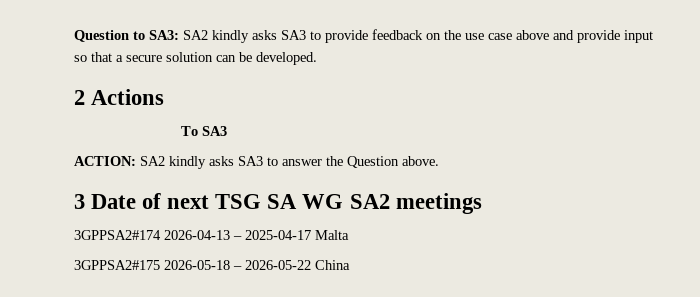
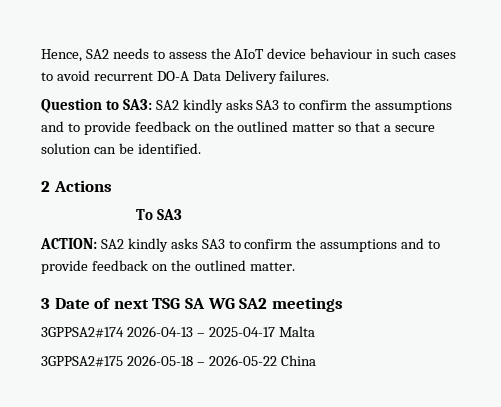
+ Hence, SA2 needs to assess the AIoT device behaviour in such cases to avoid recurrent DO-A Data Delivery failures.
- Question to SA3: SA2 kindly asks SA3 to provide feedback on the use case above and provide input so that a secure solution can be developed.
+ Question to SA3: SA2 kindly asks SA3 to confirm the assumptions and to provide feedback on the outlined matter so that a secure solution can be identified.
- ACTION: SA2 kindly asks SA3 to answer the Question above.
+ ACTION: SA2 kindly asks SA3 to confirm the assumptions and to provide feedback on the outlined matter.

